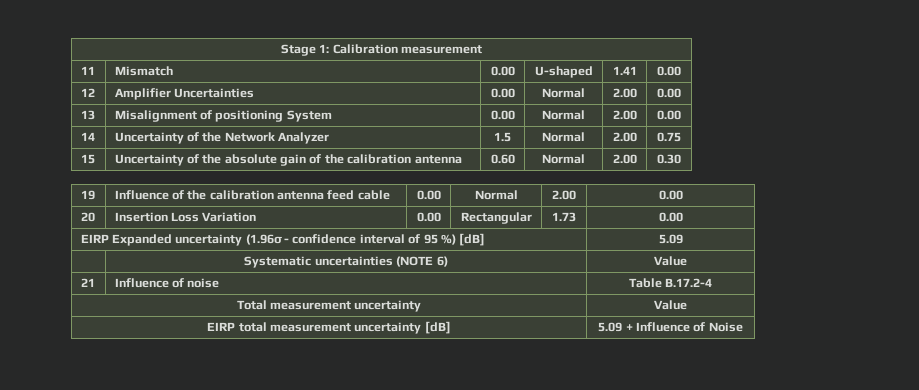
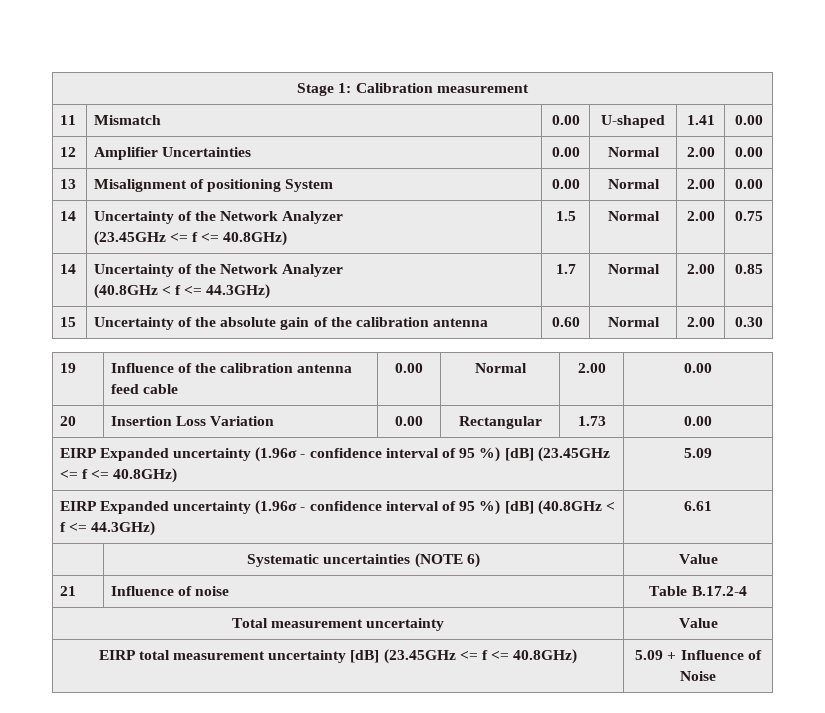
  13 | Misalignment of positioning System | 0.00 | Normal | 2.00 | 0.00
- 14 | Uncertainty of the Network Analyzer | 1.5 | Normal | 2.00 | 0.75
+ 14 | Uncertainty of the Network Analyzer
+ (23.45GHz <= f <= 40.8GHz) | 1.5 | Normal | 2.00 | 0.75
+ 14 | Uncertainty of the Network Analyzer
+ (40.8GHz < f <= 44.3GHz) | 1.7 | Normal | 2.00 | 0.85
- EIRP Expanded uncertainty (1.96σ - confidence interval of 95 %) [dB] | 5.09
+ EIRP Expanded uncertainty (1.96σ - confidence interval of 95 %) [dB] (23.45GHz <= f <= 40.8GHz) | 5.09
+ EIRP Expanded uncertainty (1.96σ - confidence interval of 95 %) [dB] (40.8GHz < f <= 44.3GHz) | 6.61
- EIRP total measurement uncertainty [dB] | 5.09 + Influence of Noise
+ EIRP total measurement uncertainty [dB] (23.45GHz <= f <= 40.8GHz) | 5.09 + Influence of Noise

